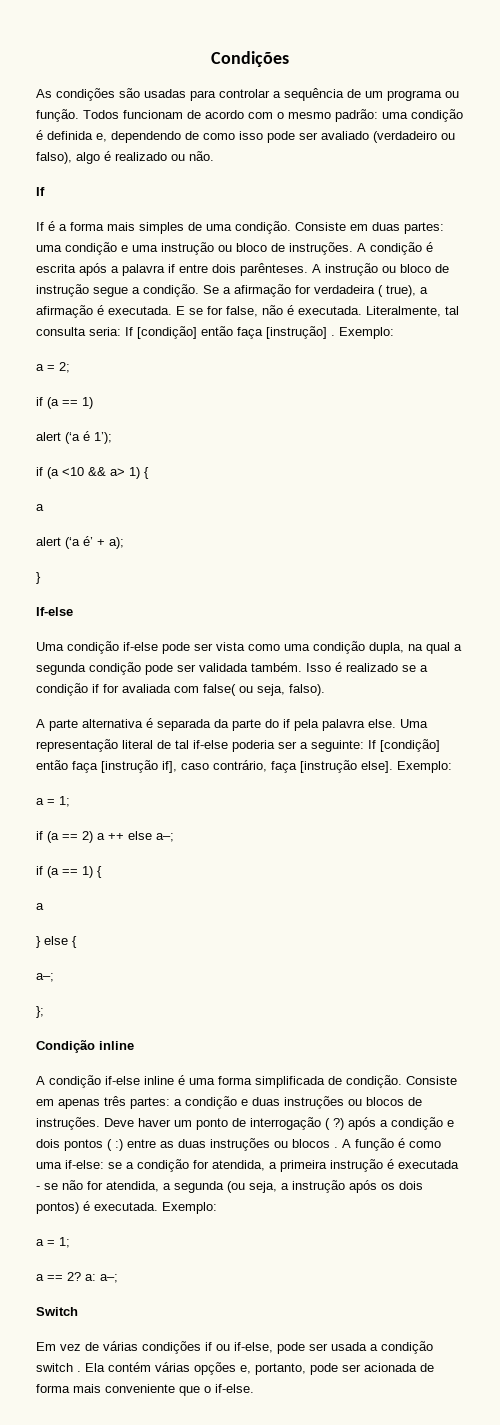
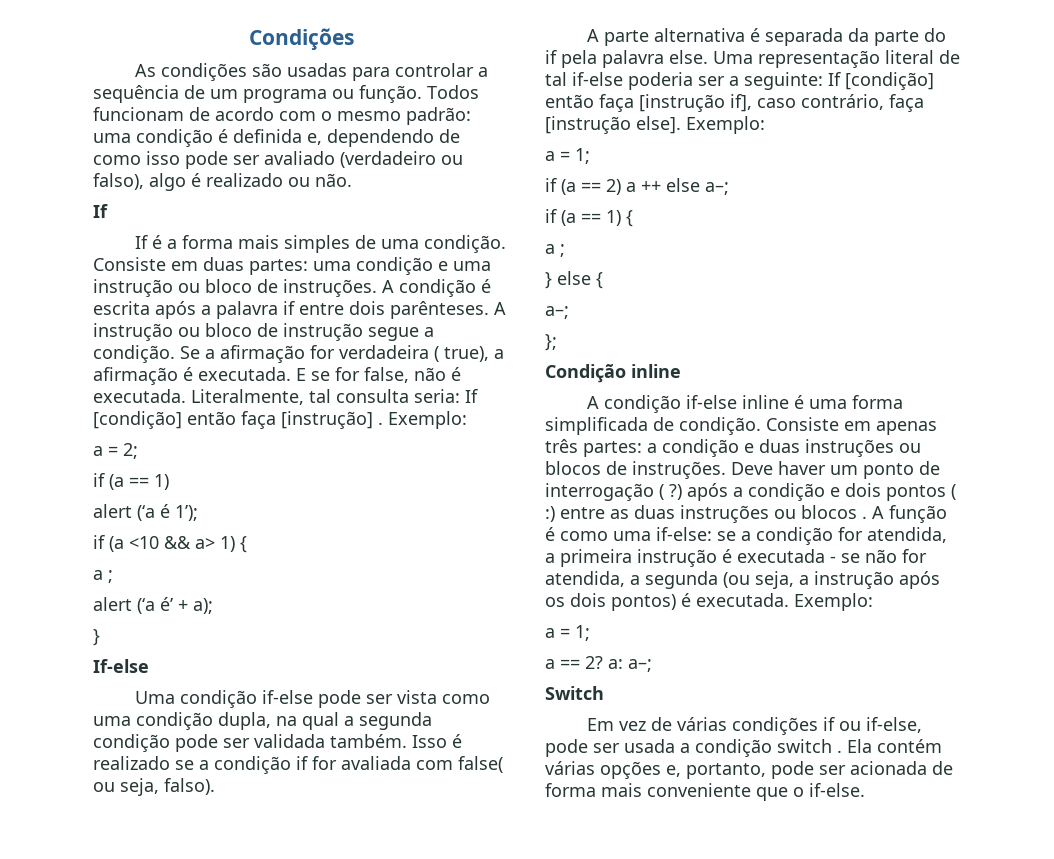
  if (a <10 && a> 1) {
- a
+ a ;
  if (a == 1) {
- a
+ a ;

